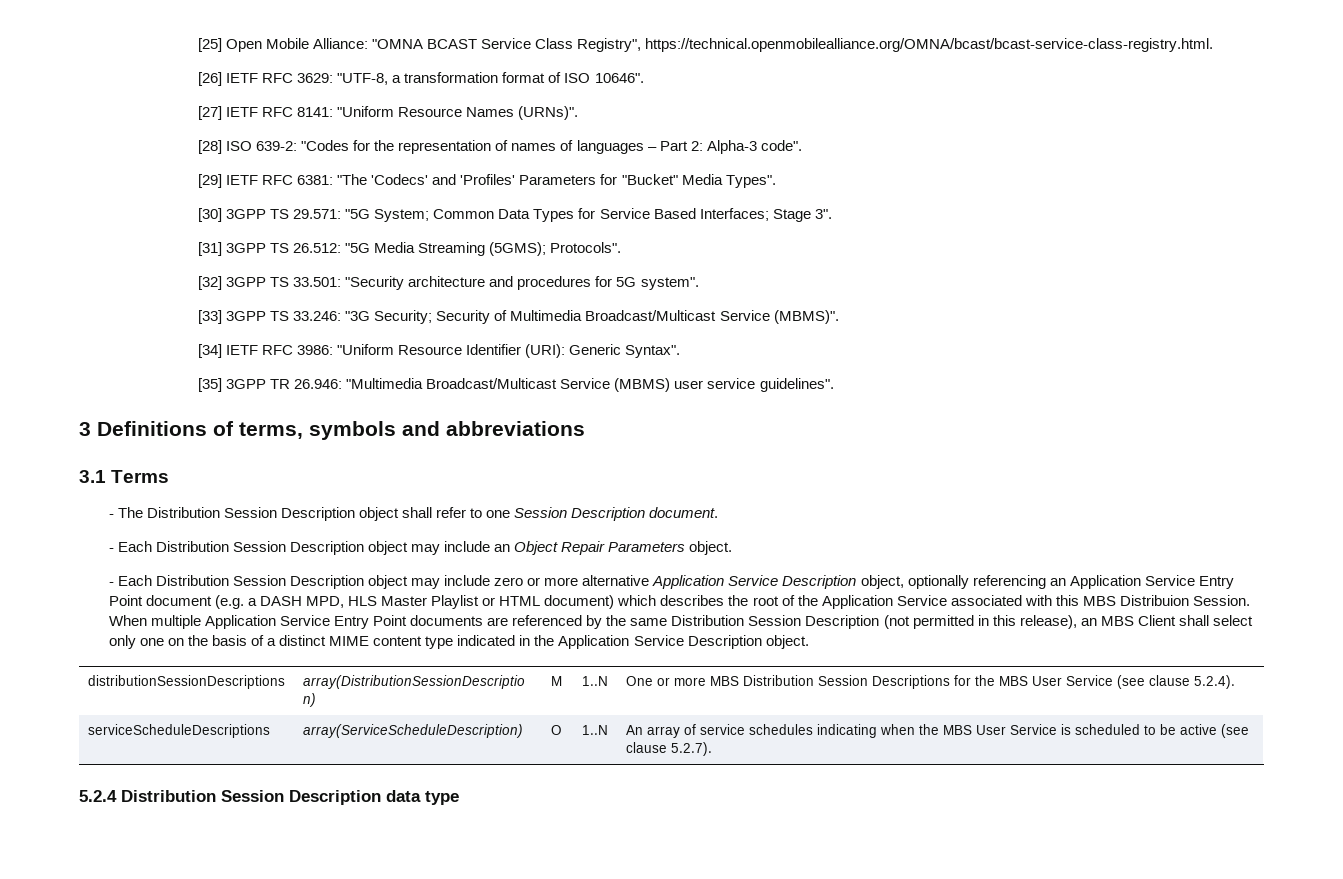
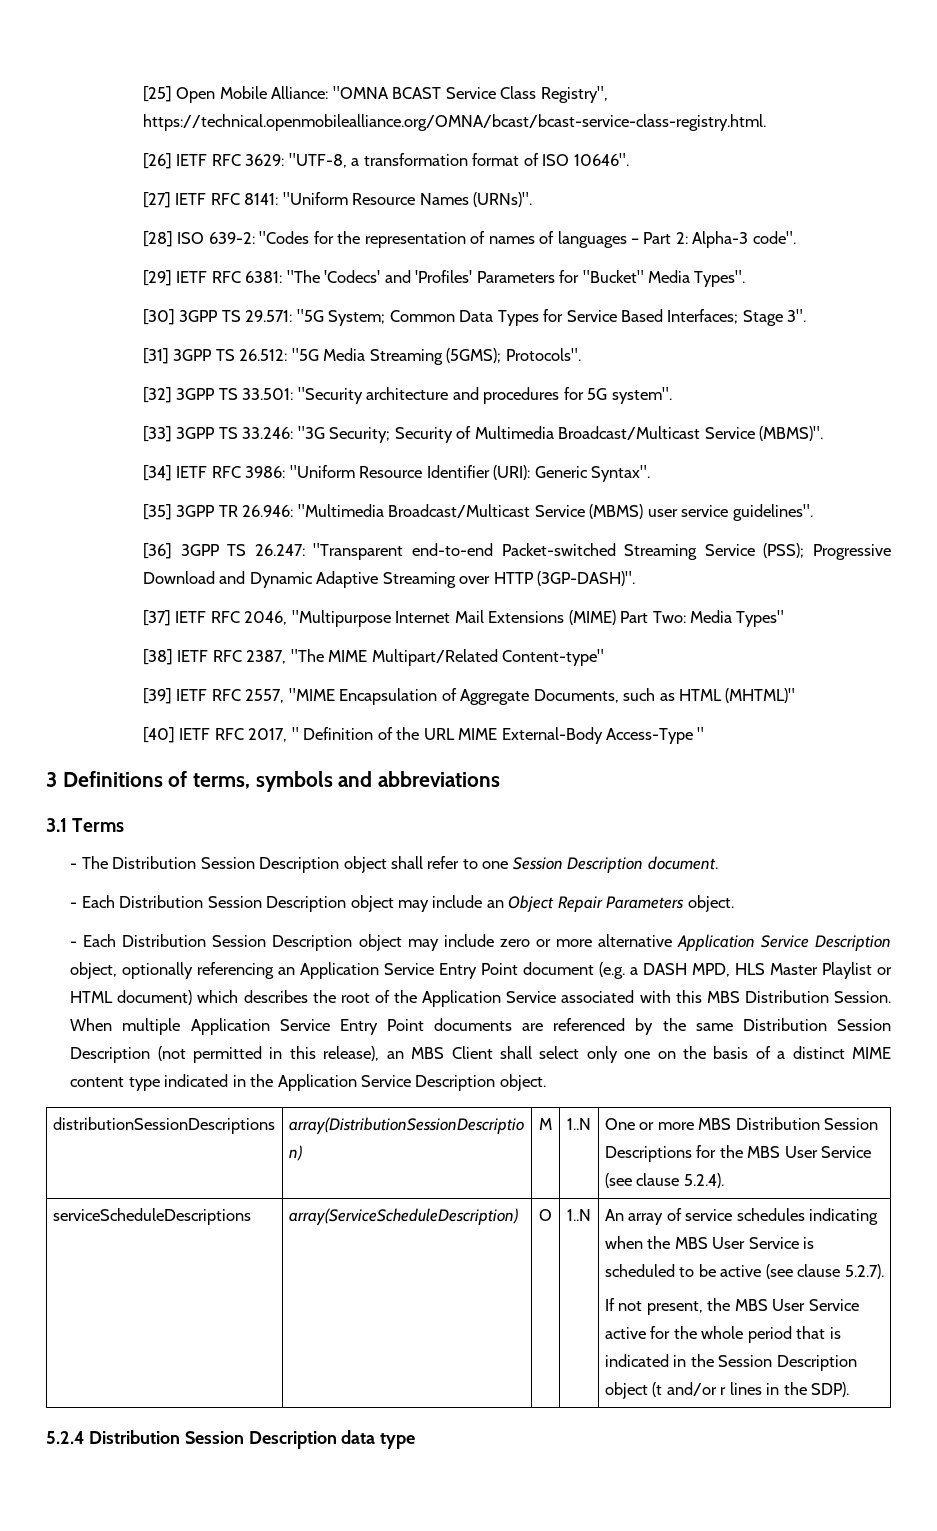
+ [36] 3GPP TS 26.247: "Transparent end-to-end Packet-switched Streaming Service (PSS); Progressive Download and Dynamic Adaptive Streaming over HTTP (3GP-DASH)".
+ [37] IETF RFC 2046, "Multipurpose Internet Mail Extensions (MIME) Part Two: Media Types"
+ [38] IETF RFC 2387, "The MIME Multipart/Related Content-type"
+ [39] IETF RFC 2557, "MIME Encapsulation of Aggregate Documents, such as HTML (MHTML)"
+ [40] IETF RFC 2017, " Definition of the URL MIME External-Body Access-Type "
- - Each Distribution Session Description object may include zero or more alternative Application Service Description object, optionally referencing an Application Service Entry Point document (e.g. a DASH MPD, HLS Master Playlist or HTML document) which describes the root of the Application Service associated with this MBS Distribuion Session.
+ - Each Distribution Session Description object may include zero or more alternative Application Service Description object, optionally referencing an Application Service Entry Point document (e.g. a DASH MPD, HLS Master Playlist or HTML document) which describes the root of the Application Service associated with this MBS Distribution Session.
+ If not present, the MBS User Service active for the whole period that is indicated in the Session Description object (t and/or r lines in the SDP).

